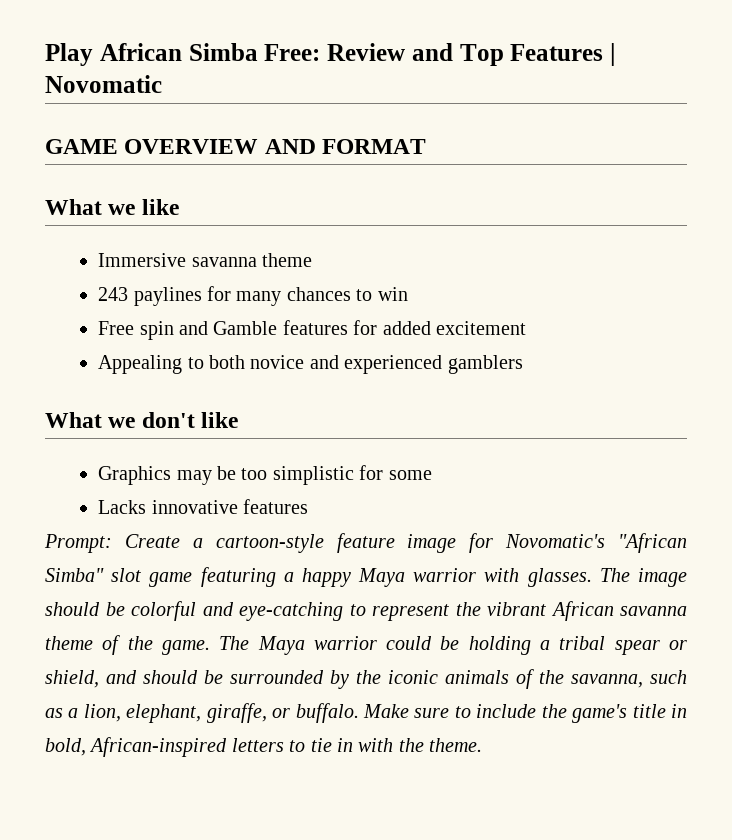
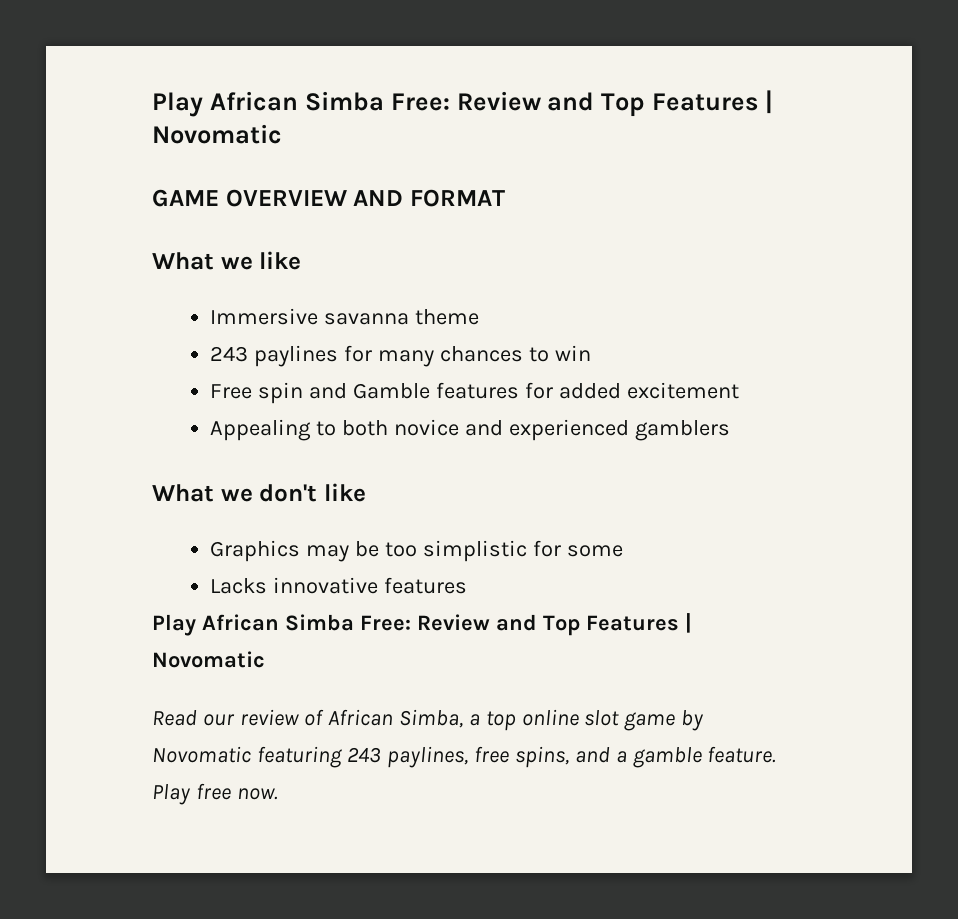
  Lacks innovative features
- Prompt: Create a cartoon-style feature image for Novomatic's "African Simba" slot game featuring a happy Maya warrior with glasses. The image should be colorful and eye-catching to represent the vibrant African savanna theme of the game. The Maya warrior could be holding a tribal spear or shield, and should be surrounded by the iconic animals of the savanna, such as a lion, elephant, giraffe, or buffalo. Make sure to include the game's title in bold, African-inspired letters to tie in with the theme.
+ Play African Simba Free: Review and Top Features | Novomatic
+ Read our review of African Simba, a top online slot game by Novomatic featuring 243 paylines, free spins, and a gamble feature. Play free now.

